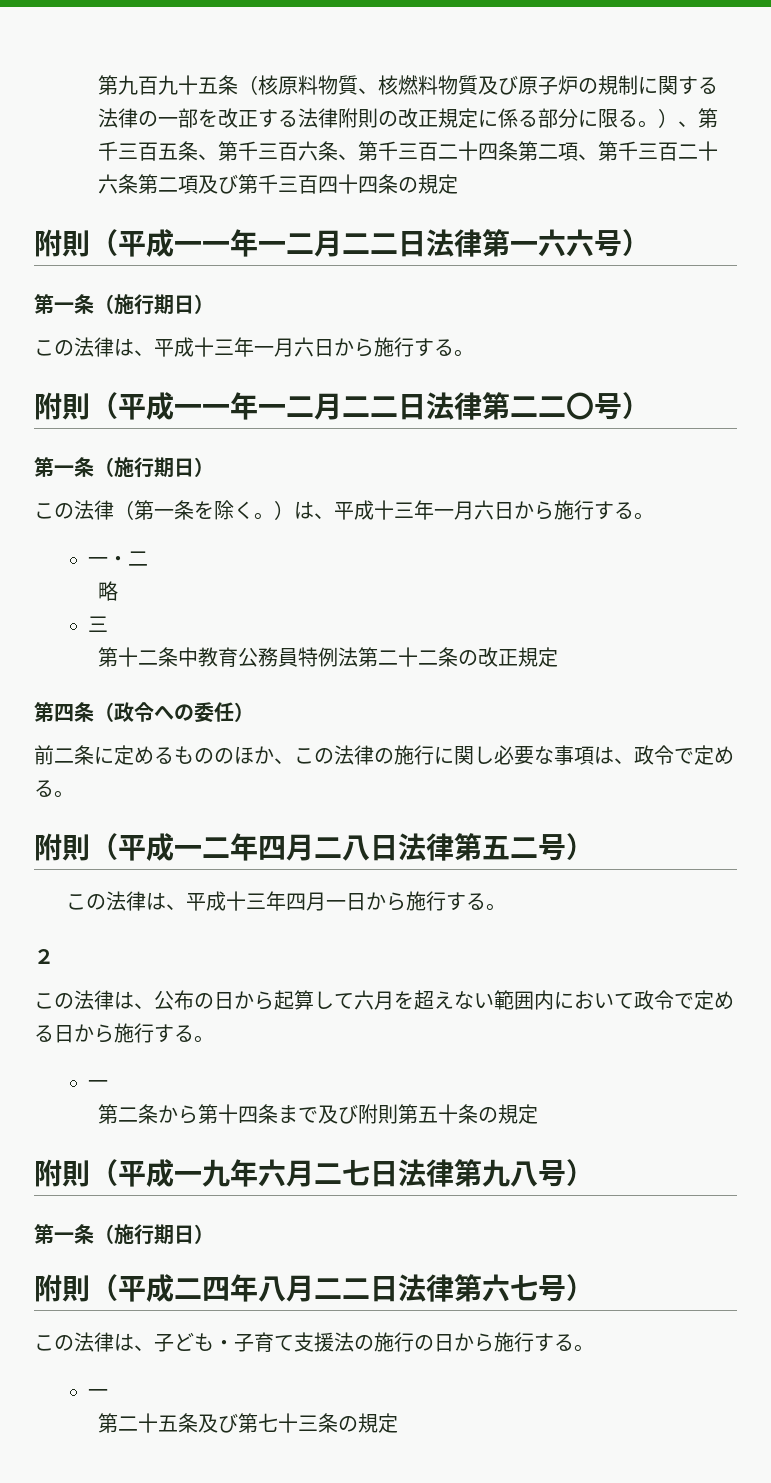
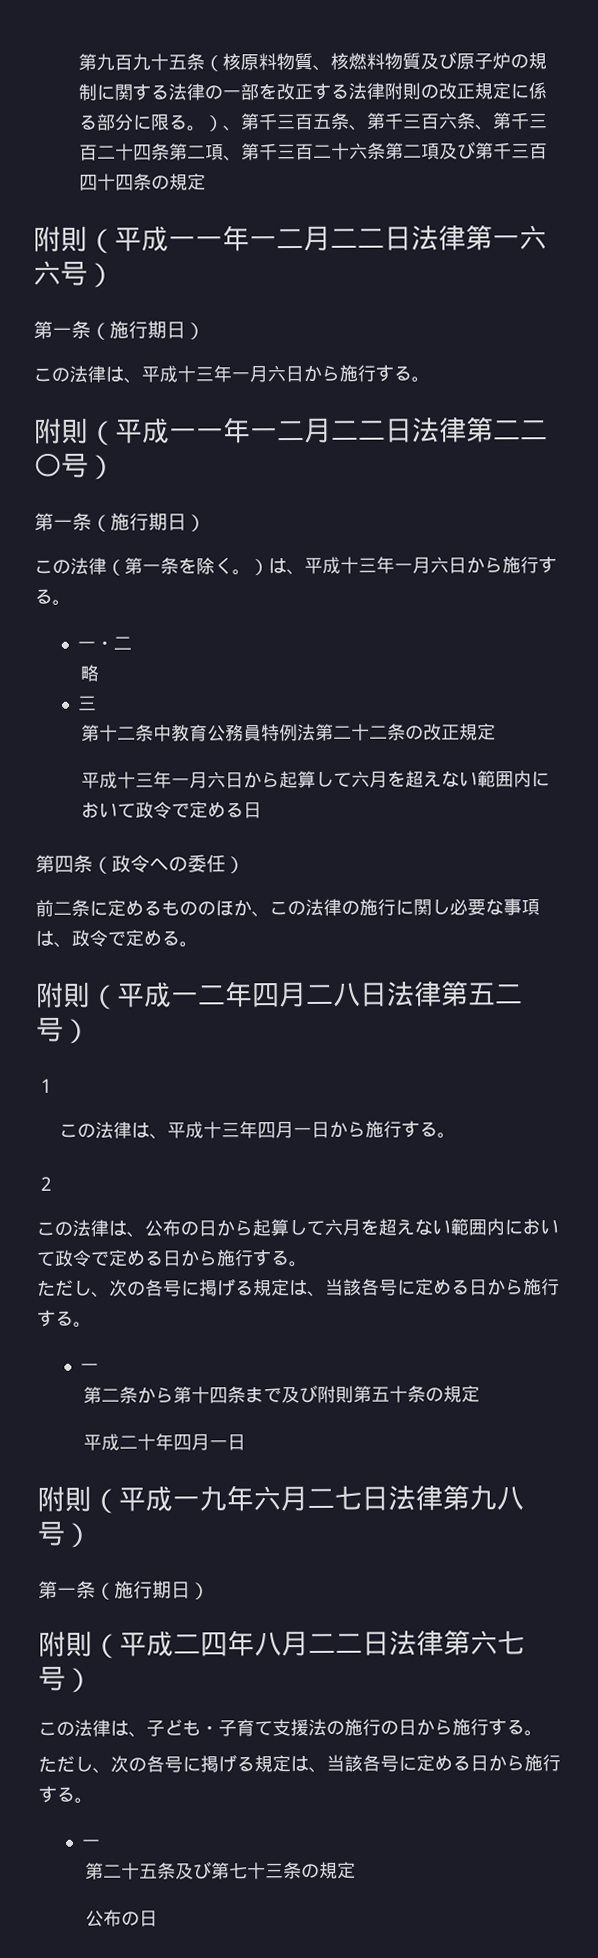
+ 平成十三年一月六日から起算して六月を超えない範囲内において政令で定める日
+ １
  この法律は、公布の日から起算して六月を超えない範囲内において政令で定める日から施行する。
+ ただし、次の各号に掲げる規定は、当該各号に定める日から施行する。
+ 平成二十年四月一日
  この法律は、子ども・子育て支援法の施行の日から施行する。
+ ただし、次の各号に掲げる規定は、当該各号に定める日から施行する。
  第二十五条及び第七十三条の規定
+ 公布の日

